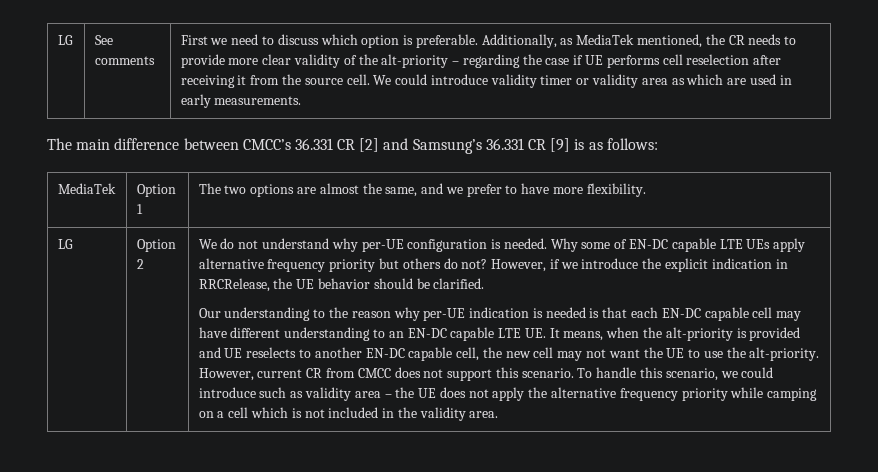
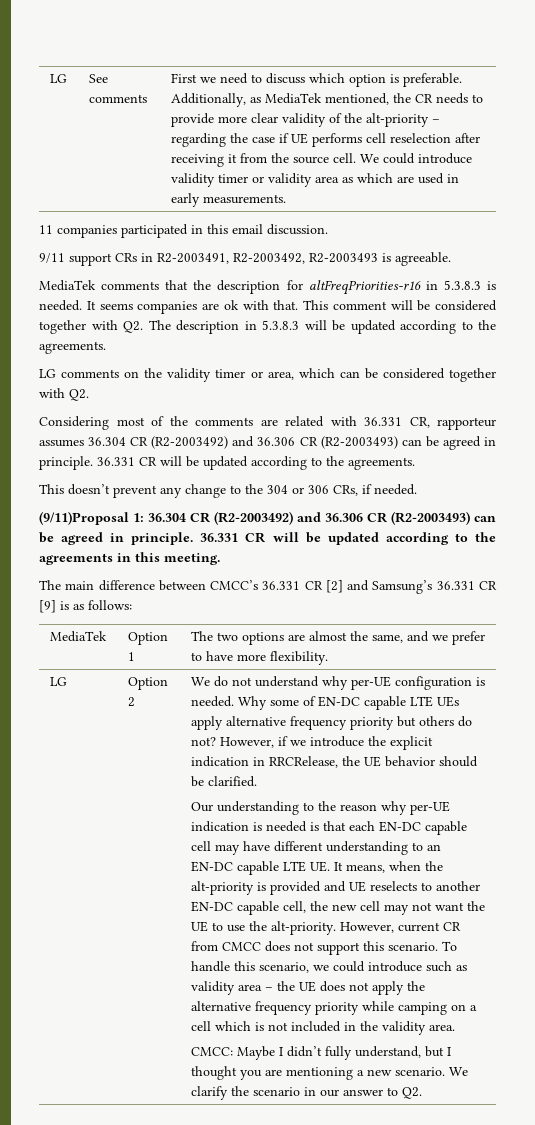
+ 11 companies participated in this email discussion.
+ 9/11 support CRs in R2-2003491, R2-2003492, R2-2003493 is agreeable.
+ MediaTek comments that the description for altFreqPriorities-r16 in 5.3.8.3 is needed. It seems companies are ok with that. This comment will be considered together with Q2. The description in 5.3.8.3 will be updated according to the agreements.
+ LG comments on the validity timer or area, which can be considered together with Q2.
+ Considering most of the comments are related with 36.331 CR, rapporteur assumes 36.304 CR (R2-2003492) and 36.306 CR (R2-2003493) can be agreed in principle. 36.331 CR will be updated according to the agreements.
+ This doesn’t prevent any change to the 304 or 306 CRs, if needed.
+ (9/11)Proposal 1: 36.304 CR (R2-2003492) and 36.306 CR (R2-2003493) can be agreed in principle. 36.331 CR will be updated according to the agreements in this meeting.
+ CMCC: Maybe I didn’t fully understand, but I thought you are mentioning a new scenario. We clarify the scenario in our answer to Q2.

